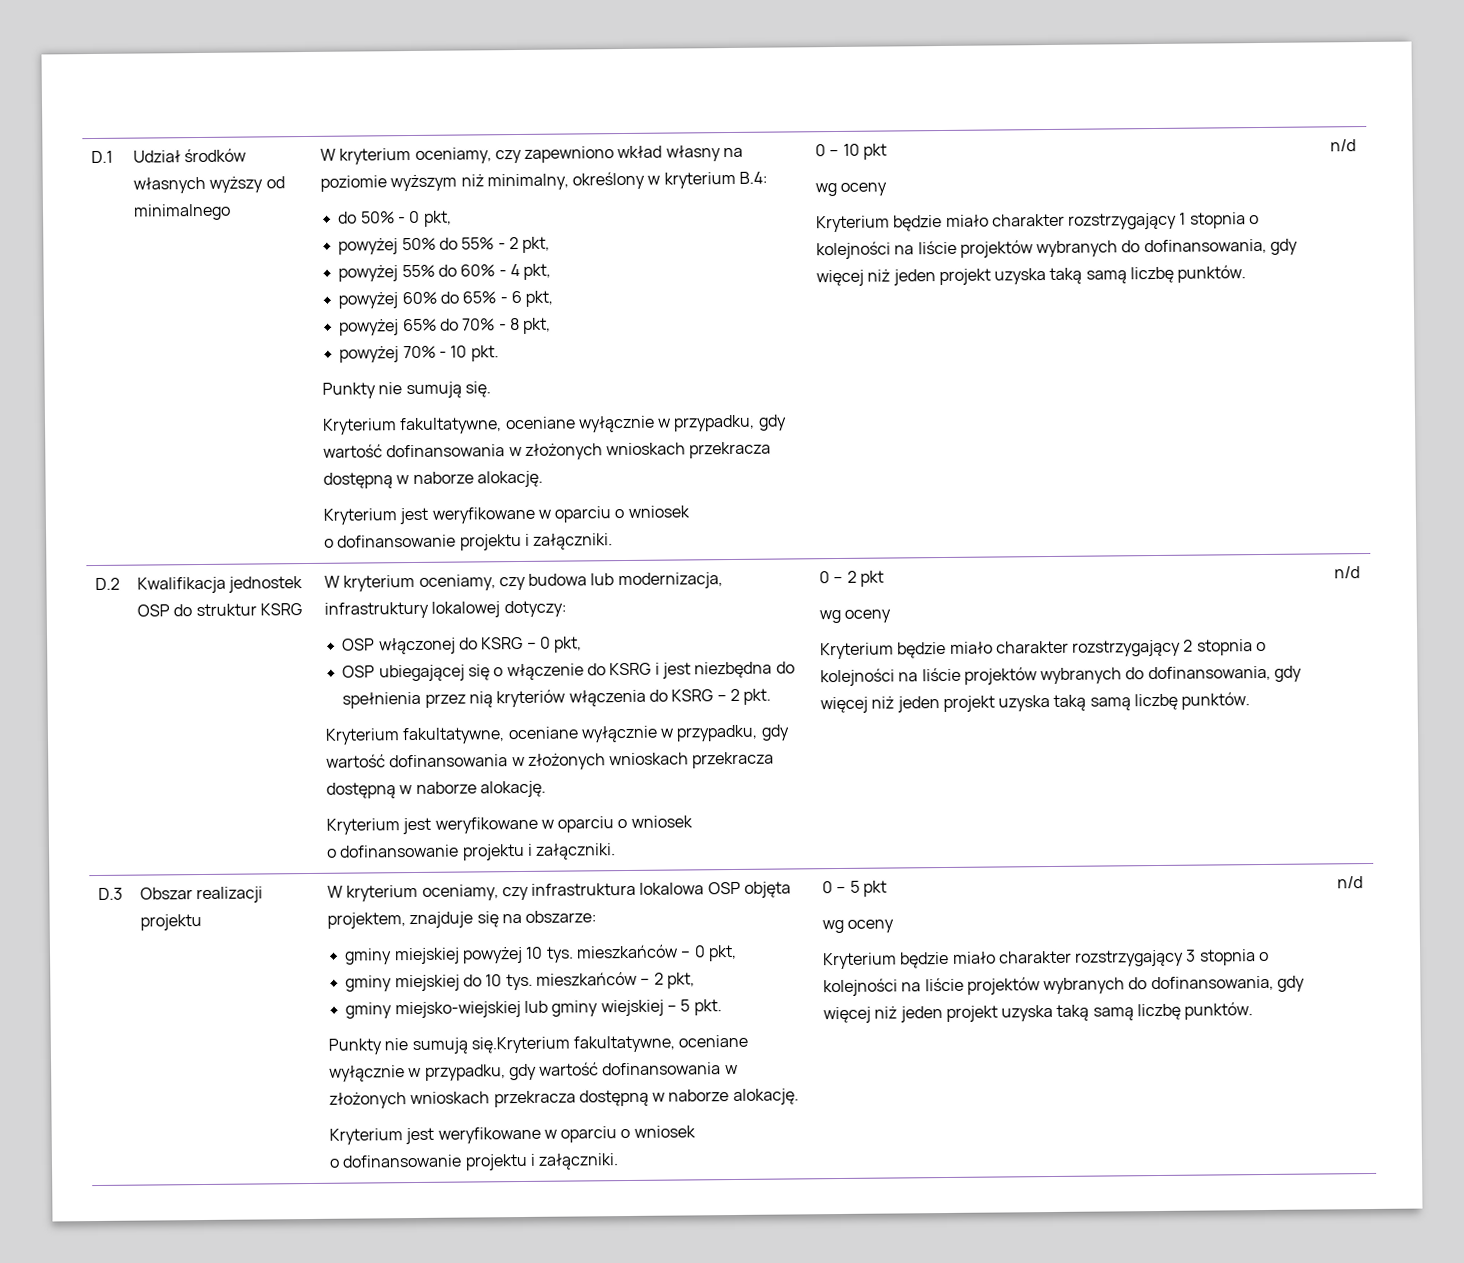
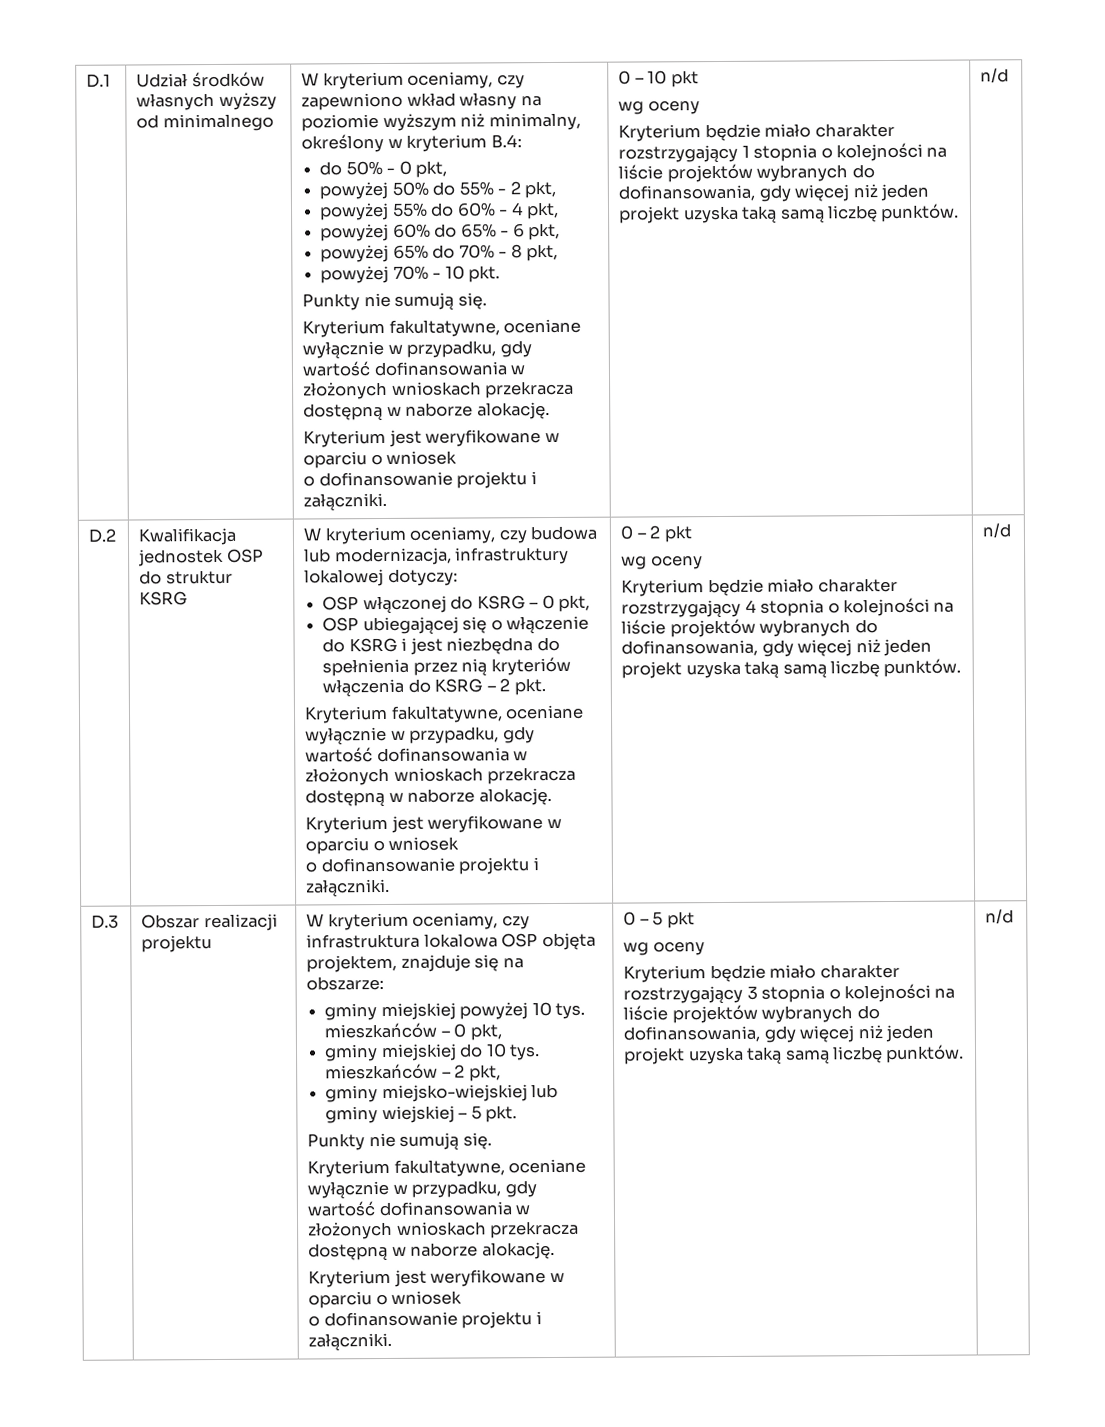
- Kryterium będzie miało charakter rozstrzygający 2 stopnia o kolejności na liście projektów wybranych do dofinansowania, gdy więcej niż jeden projekt uzyska taką samą liczbę punktów.
+ Kryterium będzie miało charakter rozstrzygający 4 stopnia o kolejności na liście projektów wybranych do dofinansowania, gdy więcej niż jeden projekt uzyska taką samą liczbę punktów.
  gminy miejsko-wiejskiej lub gminy wiejskiej – 5 pkt.
- Punkty nie sumują się.Kryterium fakultatywne, oceniane wyłącznie w przypadku, gdy wartość dofinansowania w złożonych wnioskach przekracza dostępną w naborze alokację.
+ Punkty nie sumują się.
+ Kryterium fakultatywne, oceniane wyłącznie w przypadku, gdy wartość dofinansowania w złożonych wnioskach przekracza dostępną w naborze alokację.

